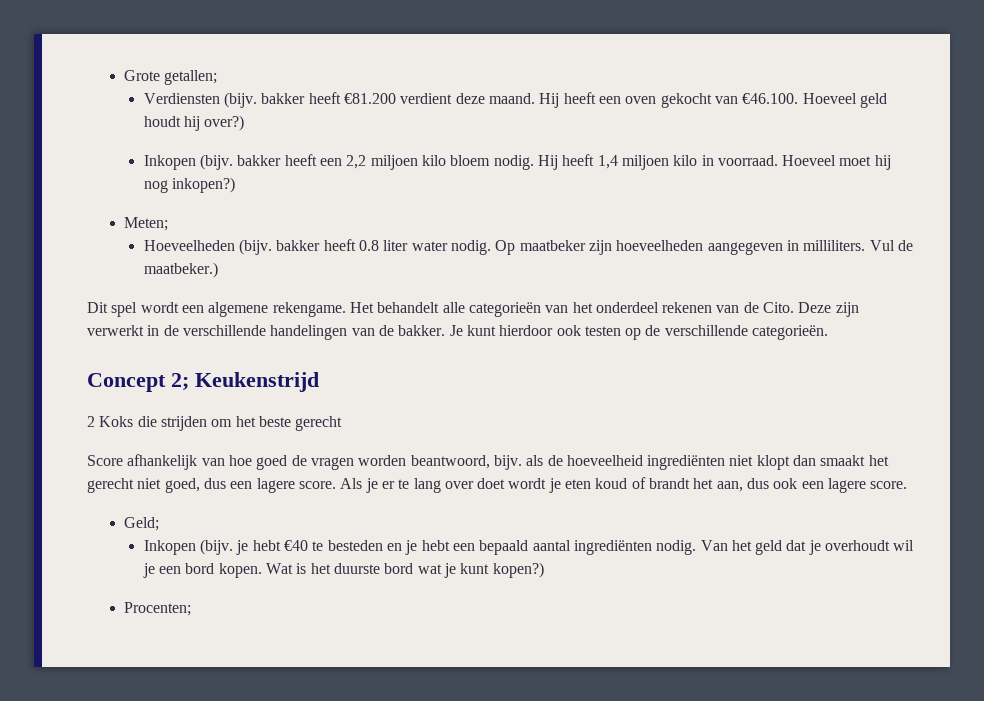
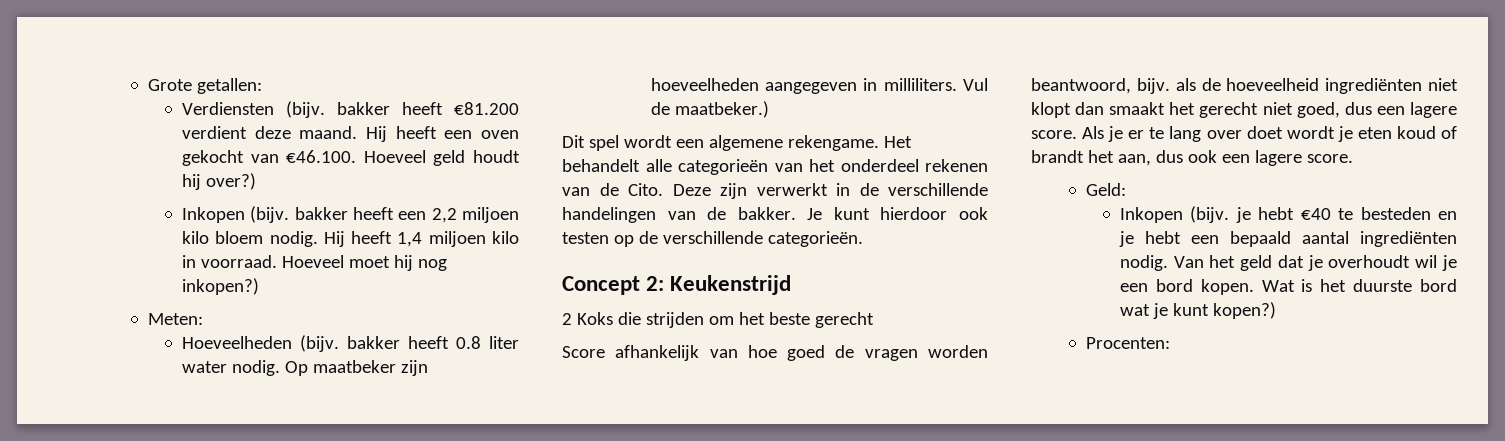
- Grote getallen;
+ Grote getallen:
- Meten;
+ Meten:
- Concept 2; Keukenstrijd
+ Concept 2: Keukenstrijd
- Geld;
+ Geld:
- Procenten;
+ Procenten:

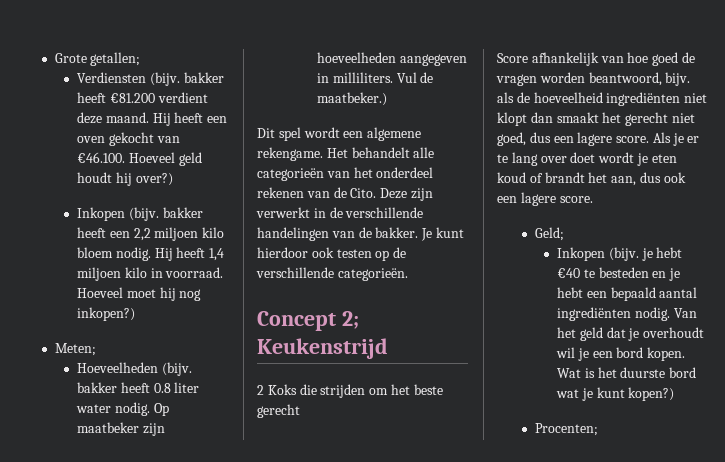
- Grote getallen:
+ Grote getallen;
- Meten:
+ Meten;
- Concept 2: Keukenstrijd
+ Concept 2; Keukenstrijd
- Geld:
+ Geld;
- Procenten:
+ Procenten;

